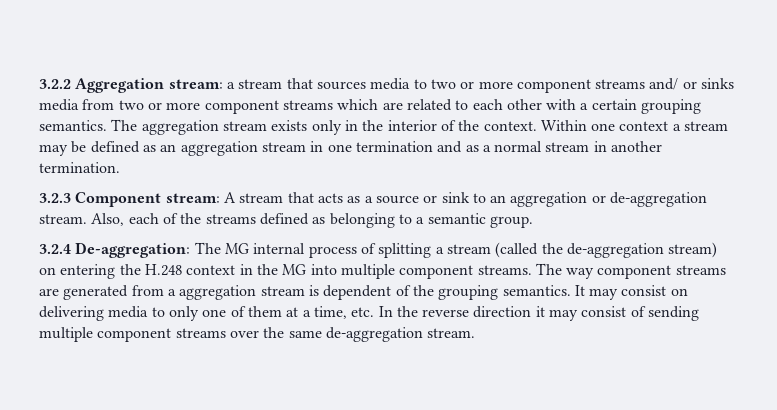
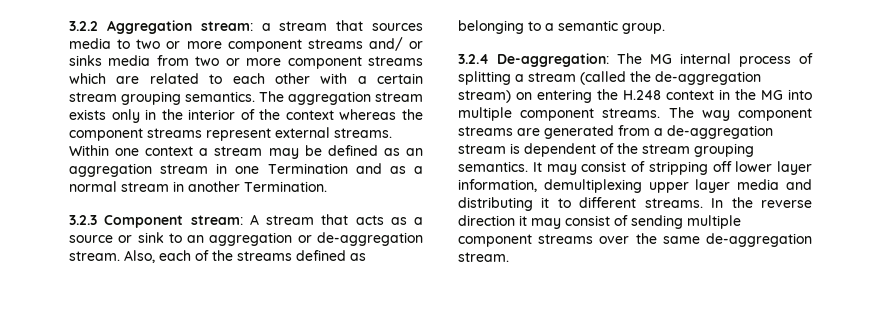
- 3.2.2 Aggregation stream: a stream that sources media to two or more component streams and/ or sinks media from two or more component streams which are related to each other with a certain grouping semantics.
+ 3.2.2 Aggregation stream: a stream that sources media to two or more component streams and/ or sinks media from two or more component streams which are related to each other with a certain stream grouping semantics.
- The aggregation stream exists only in the interior of the context.
+ The aggregation stream exists only in the interior of the context whereas the component streams represent external streams.
- Within one context a stream may be defined as an aggregation stream in one termination and as a normal stream in another termination.
+ Within one context a stream may be defined as an aggregation stream in one Termination and as a normal stream in another Termination.
- The way component streams are generated from a aggregation stream is dependent of the grouping semantics.
+ The way component streams are generated from a de-aggregation stream is dependent of the stream grouping semantics.
- It may consist on delivering media to only one of them at a time, etc. In the reverse direction it may consist of sending multiple component streams over the same de-aggregation stream.
+ It may consist of stripping off lower layer information, demultiplexing upper layer media and distributing it to different streams. In the reverse direction it may consist of sending multiple component streams over the same de-aggregation stream.

